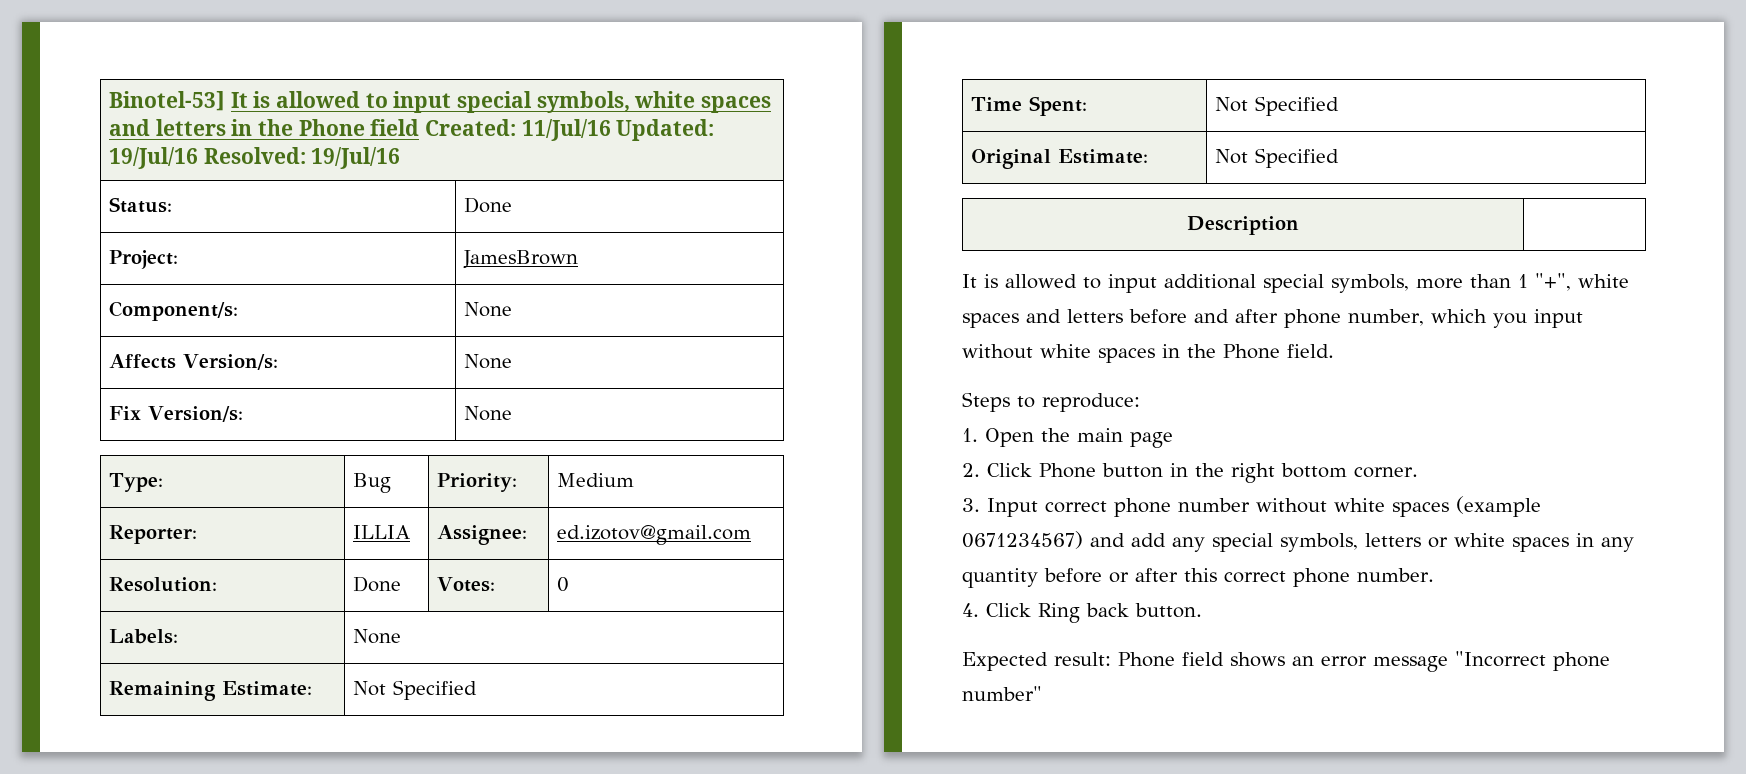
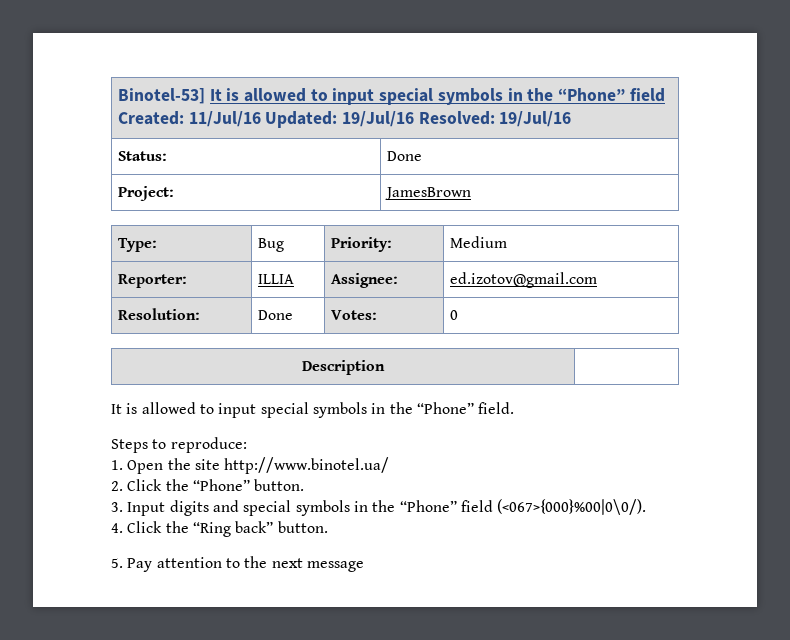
- Binotel-53] It is allowed to input special symbols, white spaces and letters in the Phone field Created: 11/Jul/16 Updated: 19/Jul/16 Resolved: 19/Jul/16
+ Binotel-53] It is allowed to input special symbols in the “Phone” field Created: 11/Jul/16 Updated: 19/Jul/16 Resolved: 19/Jul/16
- Component/s: | None
- Affects Version/s: | None
- Fix Version/s: | None
- Labels: | None
- Remaining Estimate: | Not Specified
- Time Spent: | Not Specified
- Original Estimate: | Not Specified
- It is allowed to input additional special symbols, more than 1 "+", white spaces and letters before and after phone number, which you input without white spaces in the Phone field.
+ It is allowed to input special symbols in the “Phone” field.
- 1. Open the main page
+ 1. Open the site http://www.binotel.ua/
- 2. Click Phone button in the right bottom corner.
- 3. Input correct phone number without white spaces (example 0671234567) and add any special symbols, letters or white spaces in any quantity before or after this correct phone number.
- 4. Click Ring back button.
- Expected result: Phone field shows an error message "Incorrect phone number"
+ 2. Click the “Phone” button.
+ 3. Input digits and special symbols in the “Phone” field (<067>{000}%00|0\0/).
+ 4. Click the “Ring back” button.
+ 5. Pay attention to the next message

